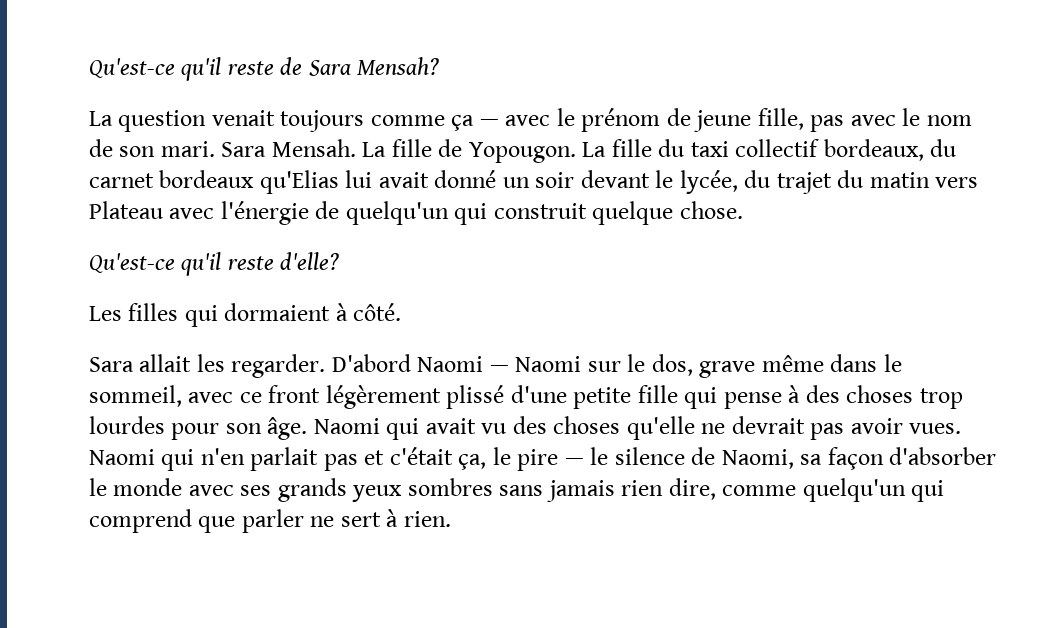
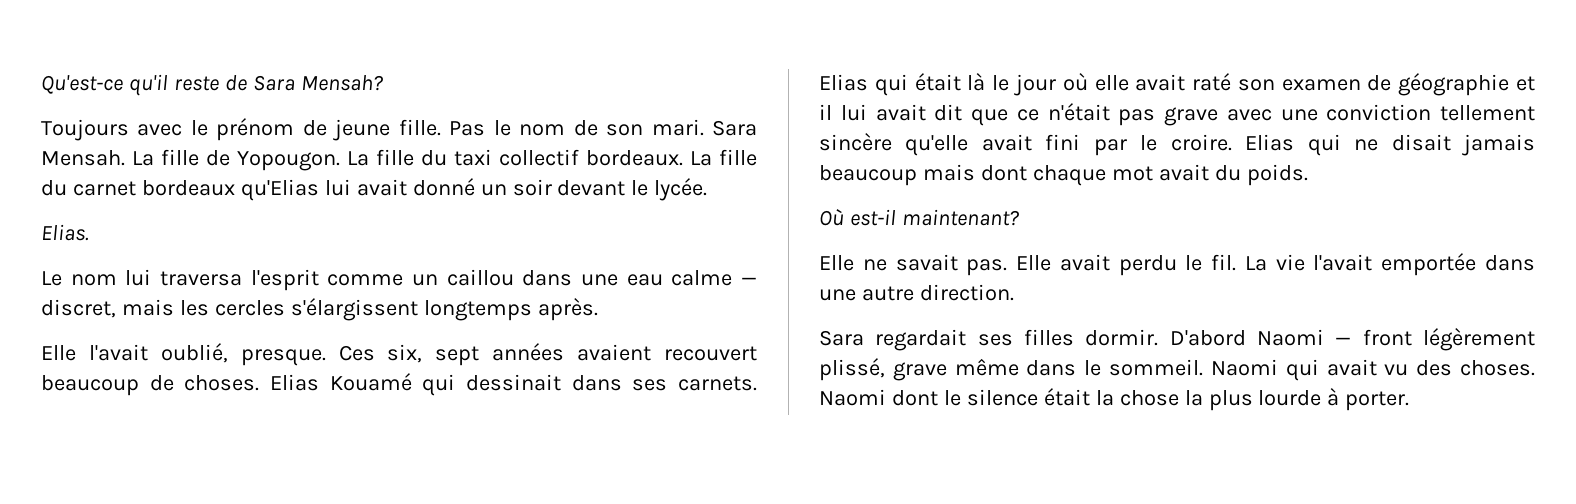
- La question venait toujours comme ça — avec le prénom de jeune fille, pas avec le nom de son mari.
+ Toujours avec le prénom de jeune fille. Pas le nom de son mari.
- La fille du taxi collectif bordeaux, du carnet bordeaux qu'Elias lui avait donné un soir devant le lycée, du trajet du matin vers Plateau avec l'énergie de quelqu'un qui construit quelque chose.
- Qu'est-ce qu'il reste d'elle?
- Les filles qui dormaient à côté.
- Sara allait les regarder. D'abord Naomi — Naomi sur le dos, grave même dans le sommeil, avec ce front légèrement plissé d'une petite fille qui pense à des choses trop lourdes pour son âge.
+ La fille du taxi collectif bordeaux. La fille du carnet bordeaux qu'Elias lui avait donné un soir devant le lycée.
+ Elias.
+ Le nom lui traversa l'esprit comme un caillou dans une eau calme — discret, mais les cercles s'élargissent longtemps après.
+ Elle l'avait oublié, presque. Ces six, sept années avaient recouvert beaucoup de choses. Elias Kouamé qui dessinait dans ses carnets. Elias qui était là le jour où elle avait raté son examen de géographie et il lui avait dit que ce n'était pas grave avec une conviction tellement sincère qu'elle avait fini par le croire. Elias qui ne disait jamais beaucoup mais dont chaque mot avait du poids.
+ Où est-il maintenant?
+ Elle ne savait pas. Elle avait perdu le fil. La vie l'avait emportée dans une autre direction.
+ Sara regardait ses filles dormir. D'abord Naomi — front légèrement plissé, grave même dans le sommeil.
- Naomi qui avait vu des choses qu'elle ne devrait pas avoir vues. Naomi qui n'en parlait pas et c'était ça, le pire — le silence de Naomi, sa façon d'absorber le monde avec ses grands yeux sombres sans jamais rien dire, comme quelqu'un qui comprend que parler ne sert à rien.
+ Naomi qui avait vu des choses. Naomi dont le silence était la chose la plus lourde à porter.

